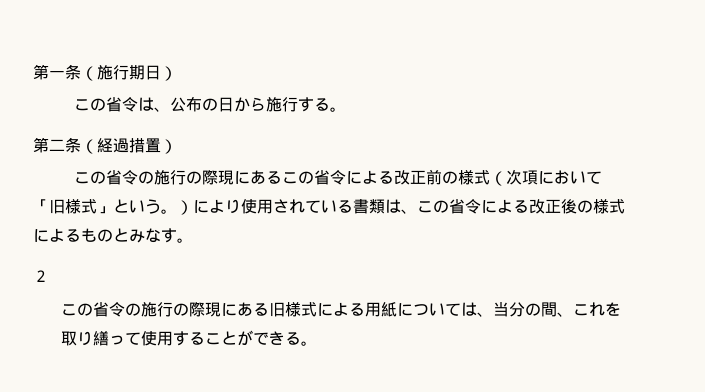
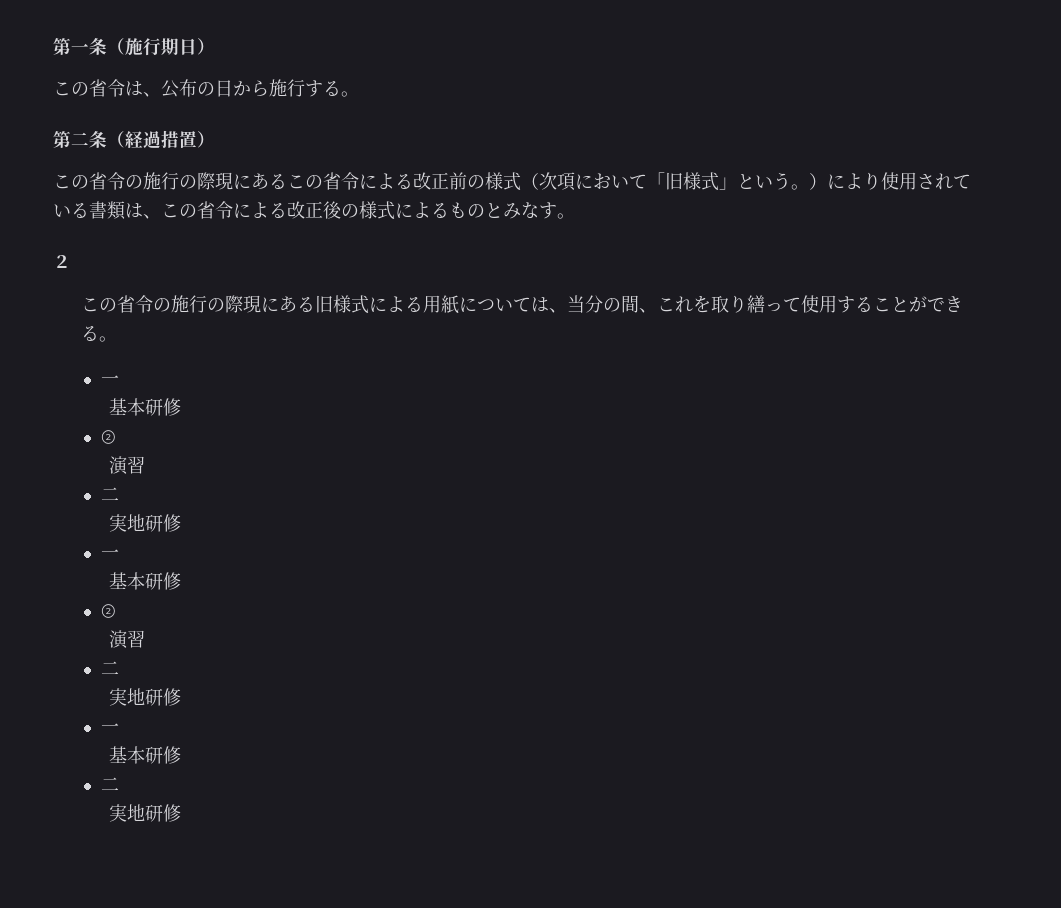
  この省令の施行の際現にある旧様式による用紙については、当分の間、これを取り繕って使用することができる。
+ 一
+ 基本研修
+ ②
+ 演習
+ 二
+ 実地研修
+ 一
+ 基本研修
+ ②
+ 演習
+ 二
+ 実地研修
+ 一
+ 基本研修
+ 二
+ 実地研修

